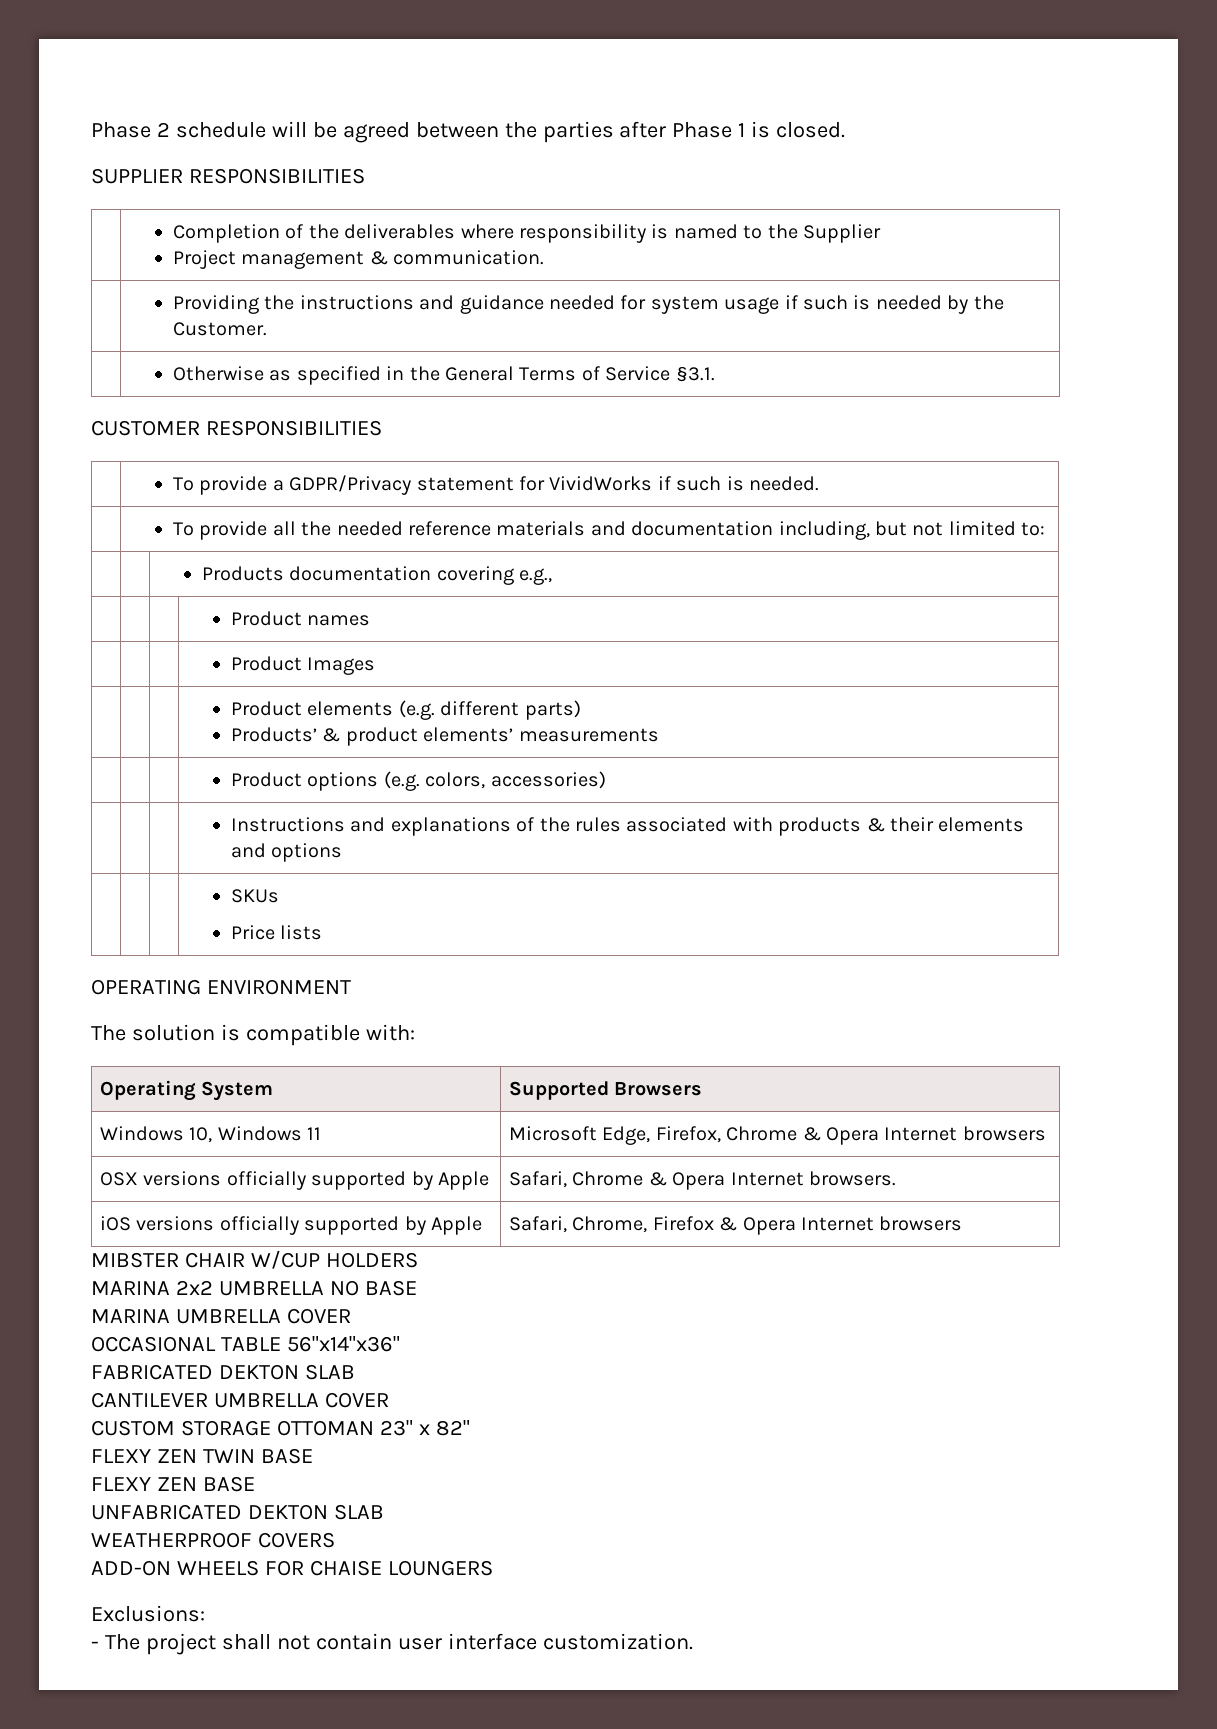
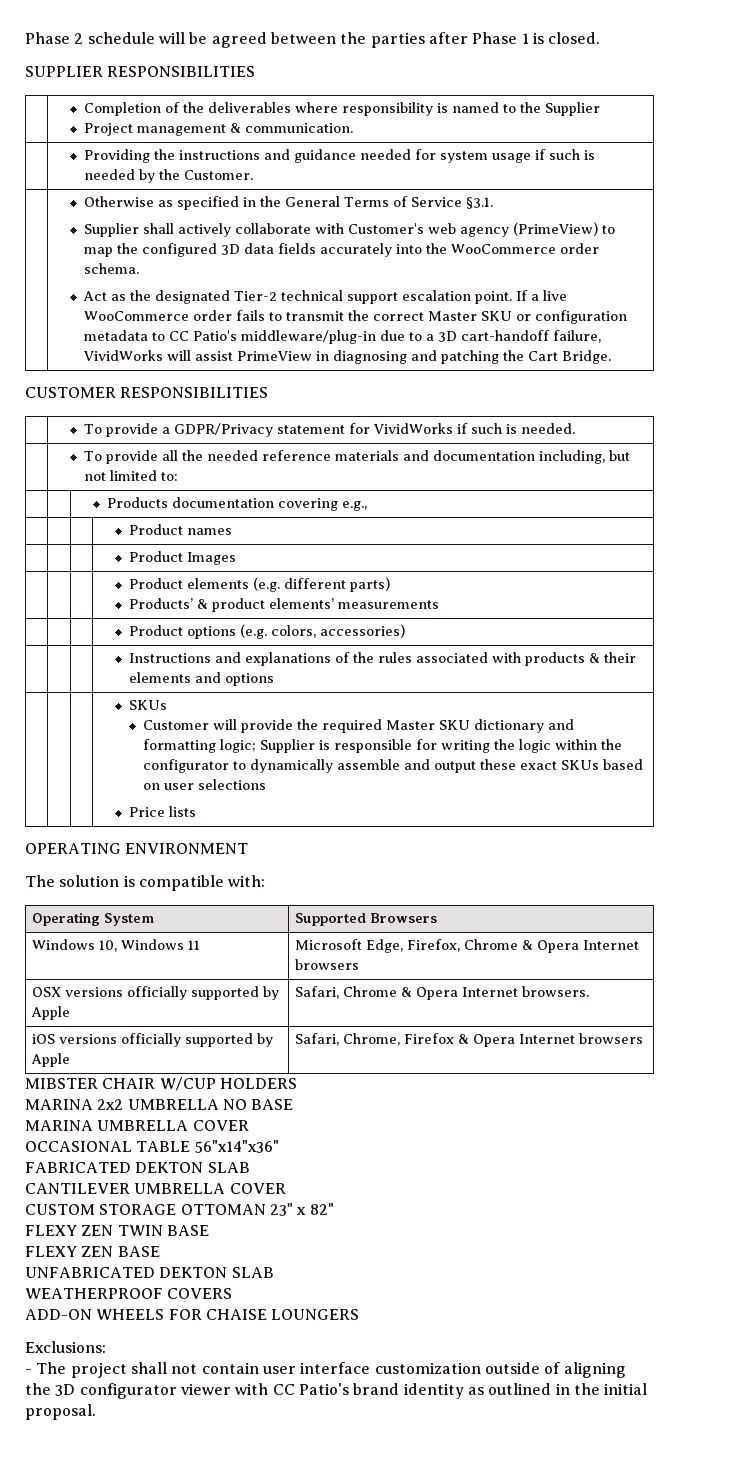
+ Supplier shall actively collaborate with Customer's web agency (PrimeView) to map the configured 3D data fields accurately into the WooCommerce order schema.
+ Act as the designated Tier-2 technical support escalation point. If a live WooCommerce order fails to transmit the correct Master SKU or configuration metadata to CC Patio's middleware/plug-in due to a 3D cart-handoff failure, VividWorks will assist PrimeView in diagnosing and patching the Cart Bridge.
  | | | SKUs
+ Customer will provide the required Master SKU dictionary and formatting logic; Supplier is responsible for writing the logic within the configurator to dynamically assemble and output these exact SKUs based on user selections
- - The project shall not contain user interface customization.
+ - The project shall not contain user interface customization outside of aligning the 3D configurator viewer with CC Patio's brand identity as outlined in the initial proposal.

